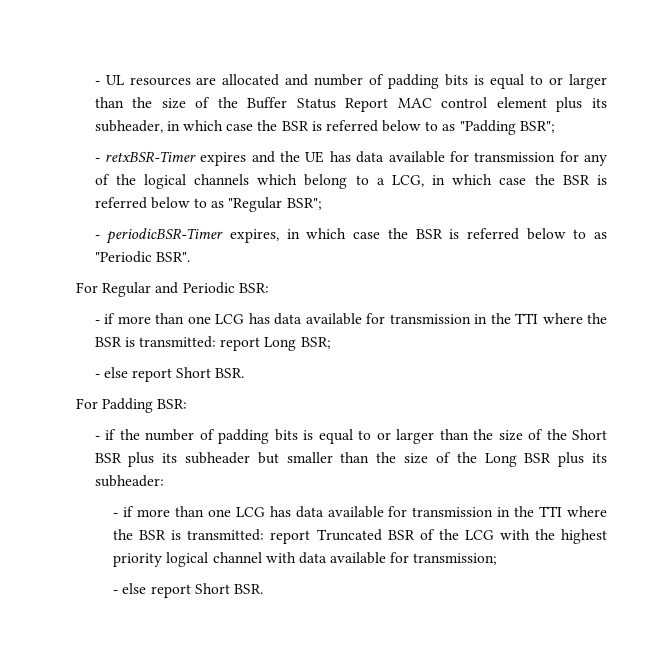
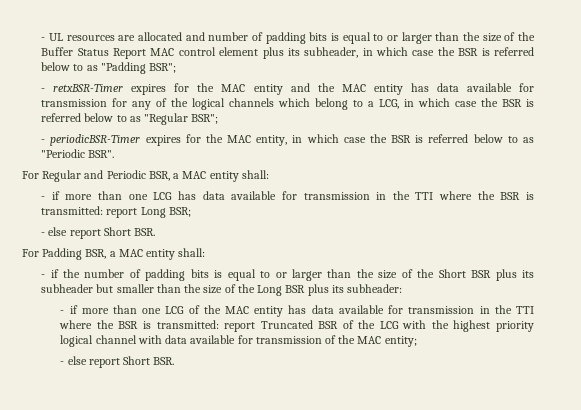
- - retxBSR-Timer expires and the UE has data available for transmission for any of the logical channels which belong to a LCG, in which case the BSR is referred below to as "Regular BSR";
+ - retxBSR-Timer expires for the MAC entity and the MAC entity has data available for transmission for any of the logical channels which belong to a LCG, in which case the BSR is referred below to as "Regular BSR";
- - periodicBSR-Timer expires, in which case the BSR is referred below to as "Periodic BSR".
+ - periodicBSR-Timer expires for the MAC entity, in which case the BSR is referred below to as "Periodic BSR".
- For Regular and Periodic BSR:
+ For Regular and Periodic BSR, a MAC entity shall:
- For Padding BSR:
+ For Padding BSR, a MAC entity shall:
- - if more than one LCG has data available for transmission in the TTI where the BSR is transmitted: report Truncated BSR of the LCG with the highest priority logical channel with data available for transmission;
+ - if more than one LCG of the MAC entity has data available for transmission in the TTI where the BSR is transmitted: report Truncated BSR of the LCG with the highest priority logical channel with data available for transmission of the MAC entity;

